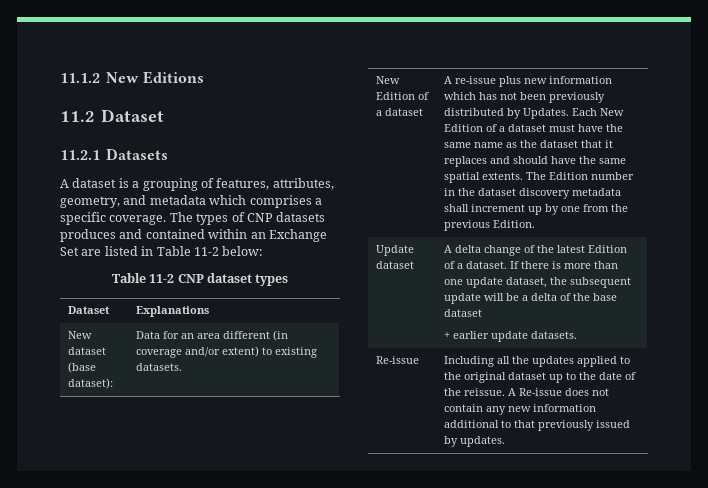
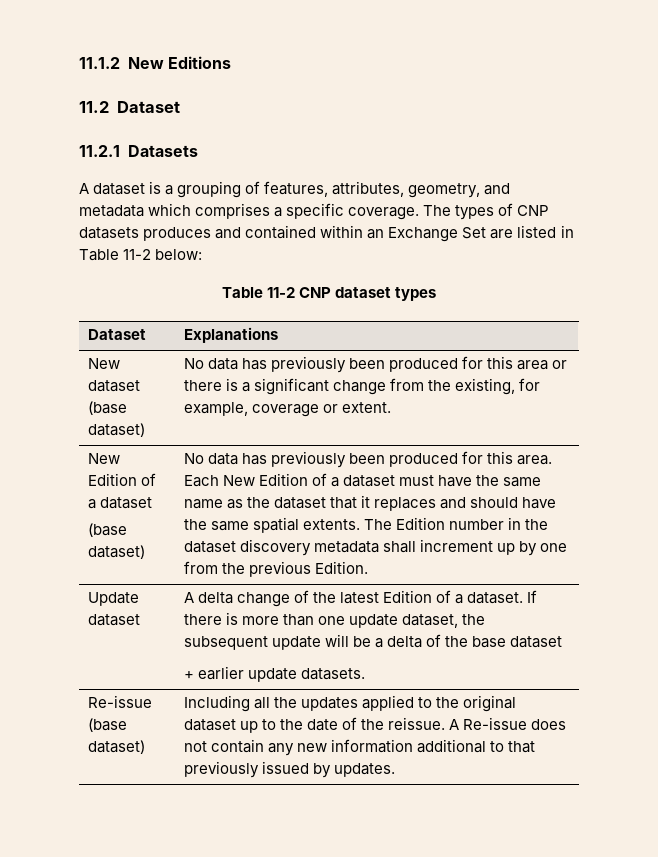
- New dataset (base dataset): | Data for an area different (in coverage and/or extent) to existing datasets.
- New Edition of a dataset | A re-issue plus new information which has not been previously distributed by Updates.
+ New dataset (base dataset) | No data has previously been produced for this area or there is a significant change from the existing, for example, coverage or extent.
+ New Edition of a dataset
+ (base dataset) | No data has previously been produced for this area.
- Re-issue | Including all the updates applied to the original dataset up to the date of the reissue. A Re-issue does not contain any new information additional to that previously issued by updates.
+ Re-issue (base dataset) | Including all the updates applied to the original dataset up to the date of the reissue. A Re-issue does not contain any new information additional to that previously issued by updates.

